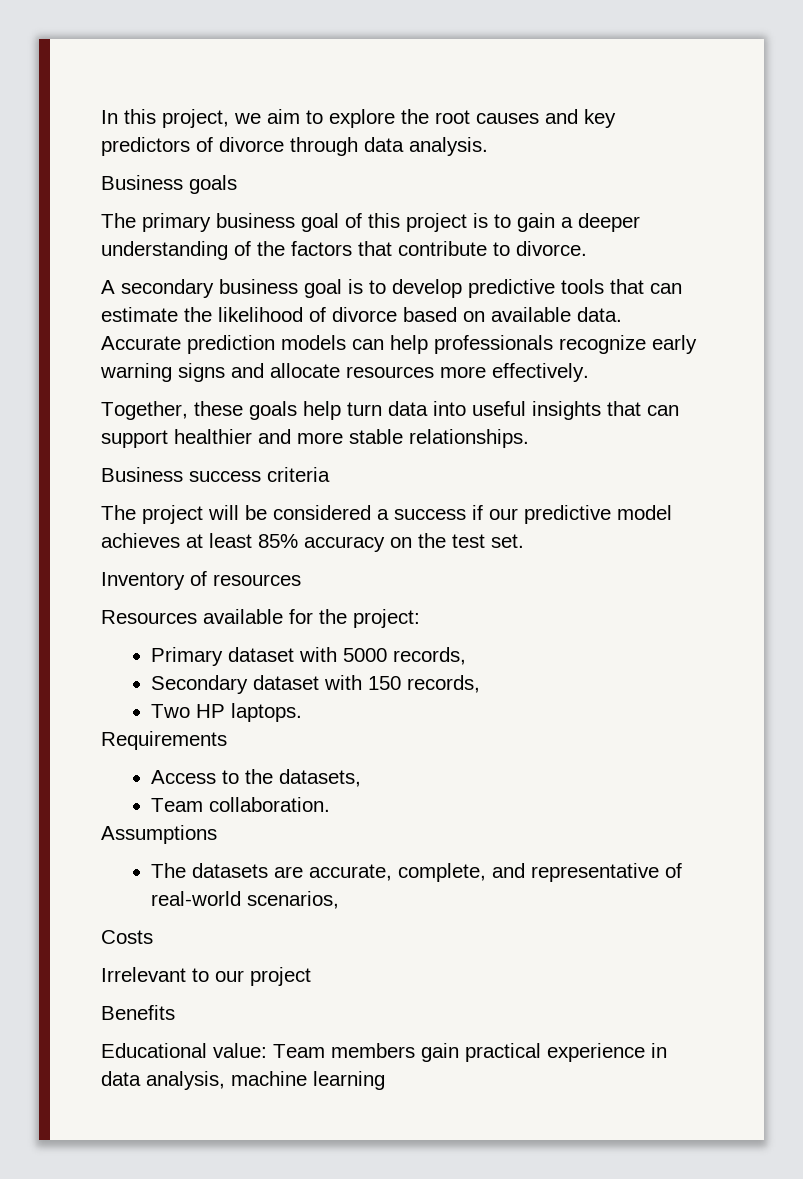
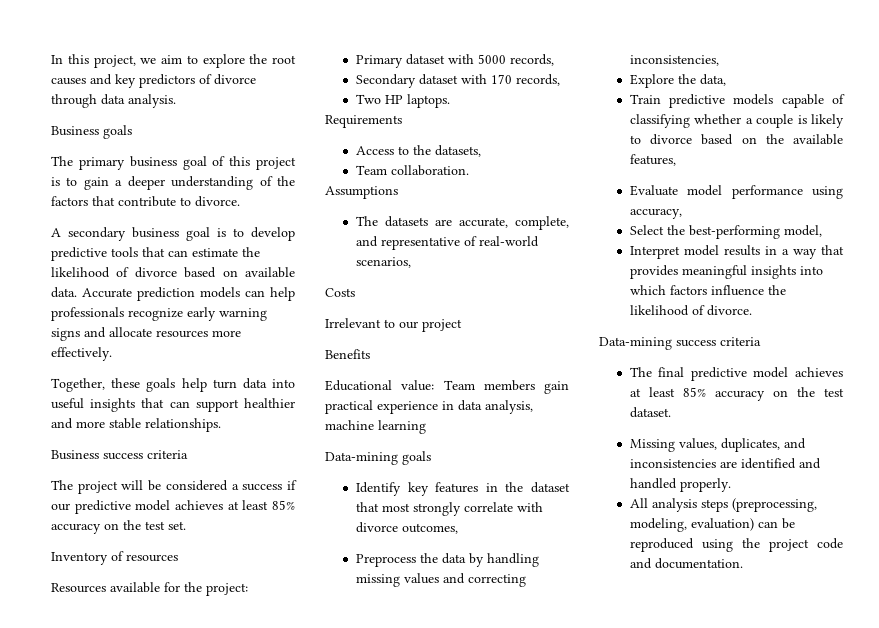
- Secondary dataset with 150 records,
+ Secondary dataset with 170 records,
+ Data-mining goals
+ Identify key features in the dataset that most strongly correlate with divorce outcomes,
+ Preprocess the data by handling missing values and correcting inconsistencies,
+ Explore the data,
+ Train predictive models capable of classifying whether a couple is likely to divorce based on the available features,
+ Evaluate model performance using accuracy,
+ Select the best-performing model,
+ Interpret model results in a way that provides meaningful insights into which factors influence the likelihood of divorce.
+ Data-mining success criteria
+ The final predictive model achieves at least 85% accuracy on the test dataset.
+ Missing values, duplicates, and inconsistencies are identified and handled properly.
+ All analysis steps (preprocessing, modeling, evaluation) can be reproduced using the project code and documentation.

